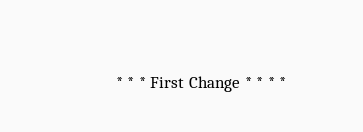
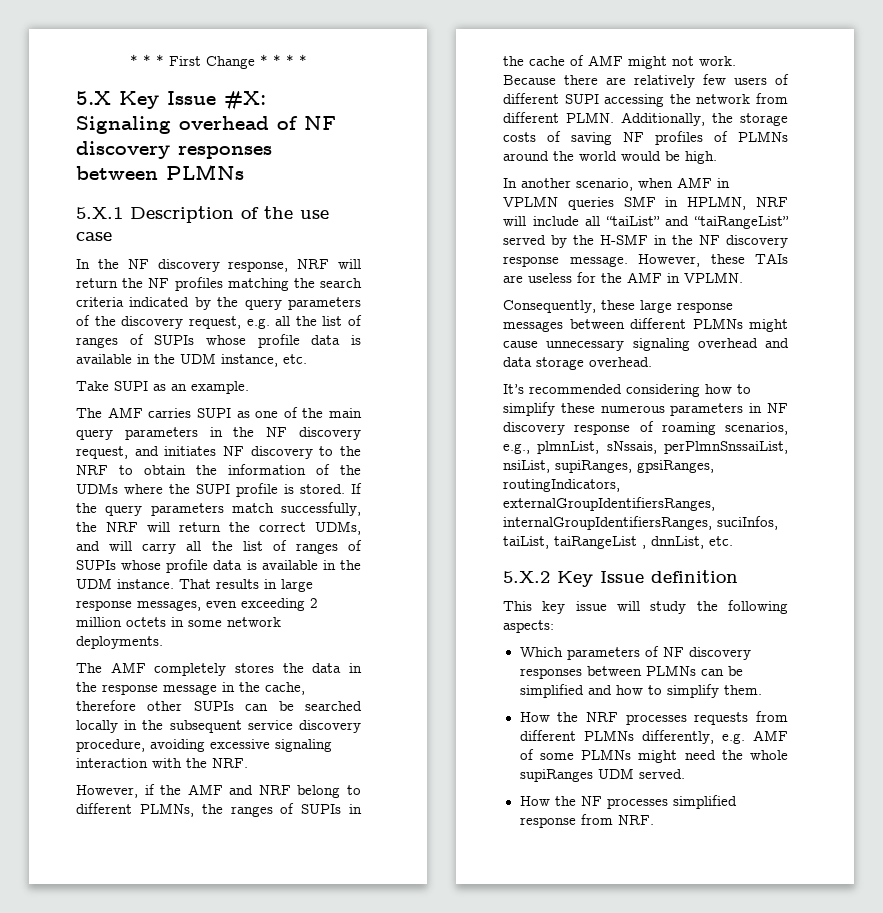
+ 5.X Key Issue #X: Signaling overhead of NF discovery responses between PLMNs
+ 5.X.1 Description of the use case
+ In the NF discovery response, NRF will return the NF profiles matching the search criteria indicated by the query parameters of the discovery request, e.g. all the list of ranges of SUPIs whose profile data is available in the UDM instance, etc.
+ Take SUPI as an example.
+ The AMF carries SUPI as one of the main query parameters in the NF discovery request, and initiates NF discovery to the NRF to obtain the information of the UDMs where the SUPI profile is stored. If the query parameters match successfully, the NRF will return the correct UDMs, and will carry all the list of ranges of SUPIs whose profile data is available in the UDM instance. That results in large response messages, even exceeding 2 million octets in some network deployments.
+ The AMF completely stores the data in the response message in the cache, therefore other SUPIs can be searched locally in the subsequent service discovery procedure, avoiding excessive signaling interaction with the NRF.
+ However, if the AMF and NRF belong to different PLMNs, the ranges of SUPIs in the cache of AMF might not work. Because there are relatively few users of different SUPI accessing the network from different PLMN. Additionally, the storage costs of saving NF profiles of PLMNs around the world would be high.
+ In another scenario, when AMF in VPLMN queries SMF in HPLMN, NRF will include all “taiList” and “taiRangeList” served by the H-SMF in the NF discovery response message. However, these TAIs are useless for the AMF in VPLMN.
+ Consequently, these large response messages between different PLMNs might cause unnecessary signaling overhead and data storage overhead.
+ It’s recommended considering how to simplify these numerous parameters in NF discovery response of roaming scenarios, e.g., plmnList, sNssais, perPlmnSnssaiList, nsiList, supiRanges, gpsiRanges, routingIndicators, externalGroupIdentifiersRanges, internalGroupIdentifiersRanges, suciInfos, taiList, taiRangeList , dnnList, etc.
+ 5.X.2 Key Issue definition
+ This key issue will study the following aspects:
+ Which parameters of NF discovery responses between PLMNs can be simplified and how to simplify them.
+ How the NRF processes requests from different PLMNs differently, e.g. AMF of some PLMNs might need the whole supiRanges UDM served.
+ How the NF processes simplified response from NRF.

